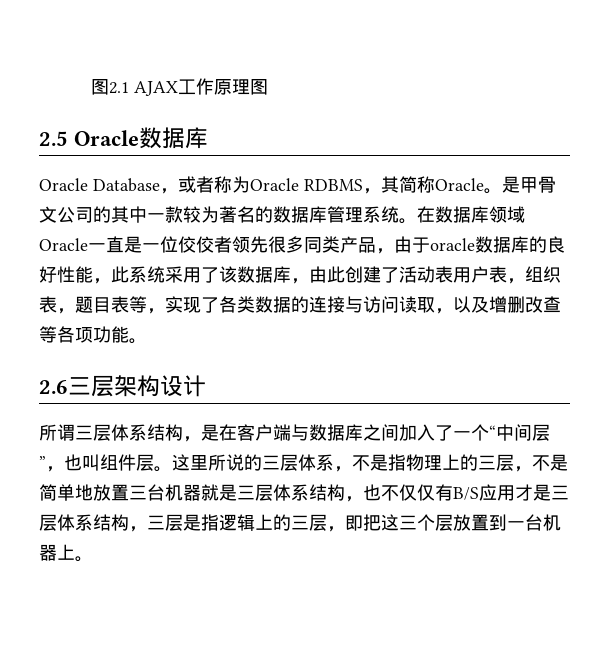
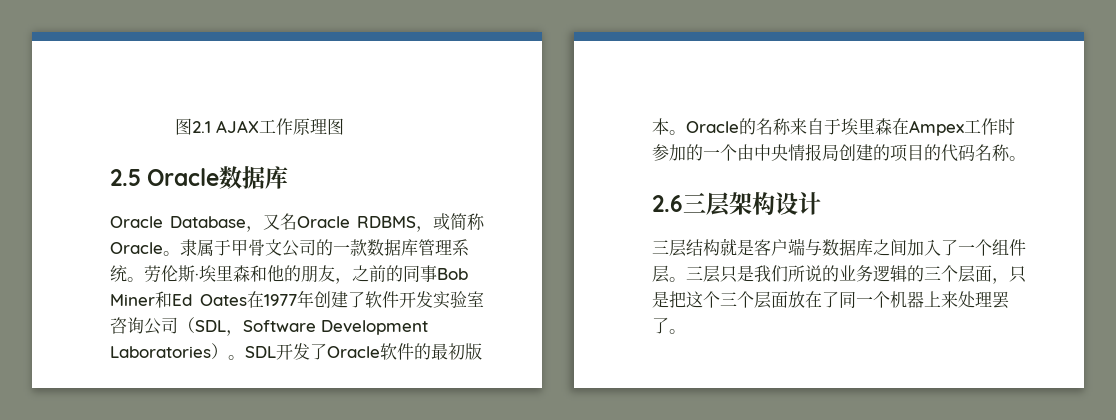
- Oracle Database，或者称为Oracle RDBMS，其简称Oracle。
+ Oracle Database，又名Oracle RDBMS，或简称Oracle。
- 是甲骨文公司的其中一款较为著名的数据库管理系统。在数据库领域Oracle一直是一位佼佼者领先很多同类产品，由于oracle数据库的良好性能，此系统采用了该数据库，由此创建了活动表用户表，组织表，题目表等，实现了各类数据的连接与访问读取，以及增删改查等各项功能。
+ 隶属于甲骨文公司的一款数据库管理系统。劳伦斯·埃里森和他的朋友，之前的同事Bob Miner和Ed Oates在1977年创建了软件开发实验室咨询公司（SDL，Software Development Laboratories）。SDL开发了Oracle软件的最初版本。Oracle的名称来自于埃里森在Ampex工作时参加的一个由中央情报局创建的项目的代码名称。
- 所谓三层体系结构，是在客户端与数据库之间加入了一个“中间层”，也叫组件层。这里所说的三层体系，不是指物理上的三层，不是简单地放置三台机器就是三层体系结构，也不仅仅有B/S应用才是三层体系结构，三层是指逻辑上的三层，即把这三个层放置到一台机器上。
+ 三层结构就是客户端与数据库之间加入了一个组件层。三层只是我们所说的业务逻辑的三个层面，只是把这个三个层面放在了同一个机器上来处理罢了。

